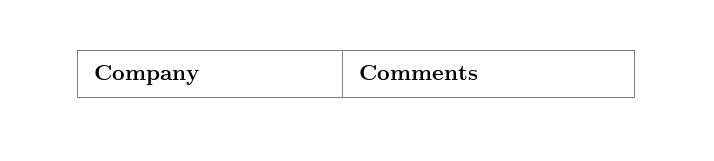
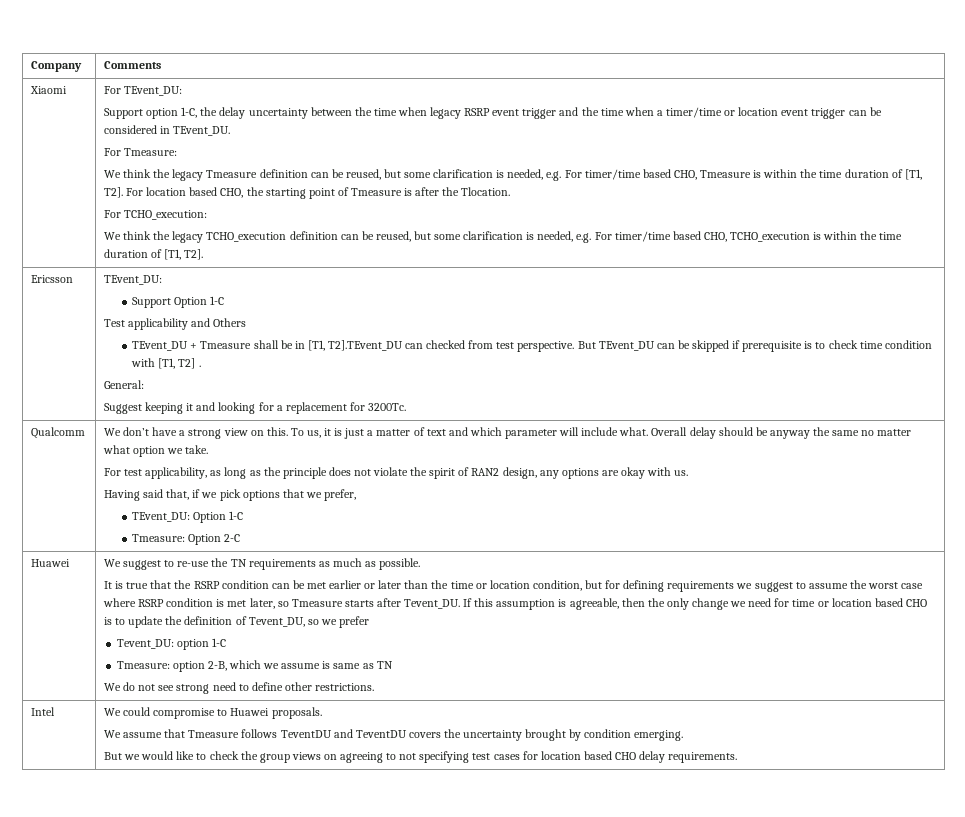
+ Xiaomi | For TEvent_DU:
+ Support option 1-C, the delay uncertainty between the time when legacy RSRP event trigger and the time when a timer/time or location event trigger can be considered in TEvent_DU.
+ For Tmeasure:
+ We think the legacy Tmeasure definition can be reused, but some clarification is needed, e.g. For timer/time based CHO, Tmeasure is within the time duration of [T1, T2]. For location based CHO, the starting point of Tmeasure is after the Tlocation.
+ For TCHO_execution:
+ We think the legacy TCHO_execution definition can be reused, but some clarification is needed, e.g. For timer/time based CHO, TCHO_execution is within the time duration of [T1, T2].
+ Ericsson | TEvent_DU:
+ Support Option 1-C
+ Test applicability and Others
+ TEvent_DU + Tmeasure shall be in [T1, T2].TEvent_DU can checked from test perspective. But TEvent_DU can be skipped if prerequisite is to check time condition with [T1, T2] .
+ General:
+ Suggest keeping it and looking for a replacement for 3200Tc.
+ Qualcomm | We don’t have a strong view on this. To us, it is just a matter of text and which parameter will include what. Overall delay should be anyway the same no matter what option we take.
+ For test applicability, as long as the principle does not violate the spirit of RAN2 design, any options are okay with us.
+ Having said that, if we pick options that we prefer,
+ TEvent_DU: Option 1-C
+ Tmeasure: Option 2-C
+ Huawei | We suggest to re-use the TN requirements as much as possible.
+ It is true that the RSRP condition can be met earlier or later than the time or location condition, but for defining requirements we suggest to assume the worst case where RSRP condition is met later, so Tmeasure starts after Tevent_DU. If this assumption is agreeable, then the only change we need for time or location based CHO is to update the definition of Tevent_DU, so we prefer
+ Tevent_DU: option 1-C
+ Tmeasure: option 2-B, which we assume is same as TN
+ We do not see strong need to define other restrictions.
+ Intel | We could compromise to Huawei proposals.
+ We assume that Tmeasure follows TeventDU and TeventDU covers the uncertainty brought by condition emerging.
+ But we would like to check the group views on agreeing to not specifying test cases for location based CHO delay requirements.

